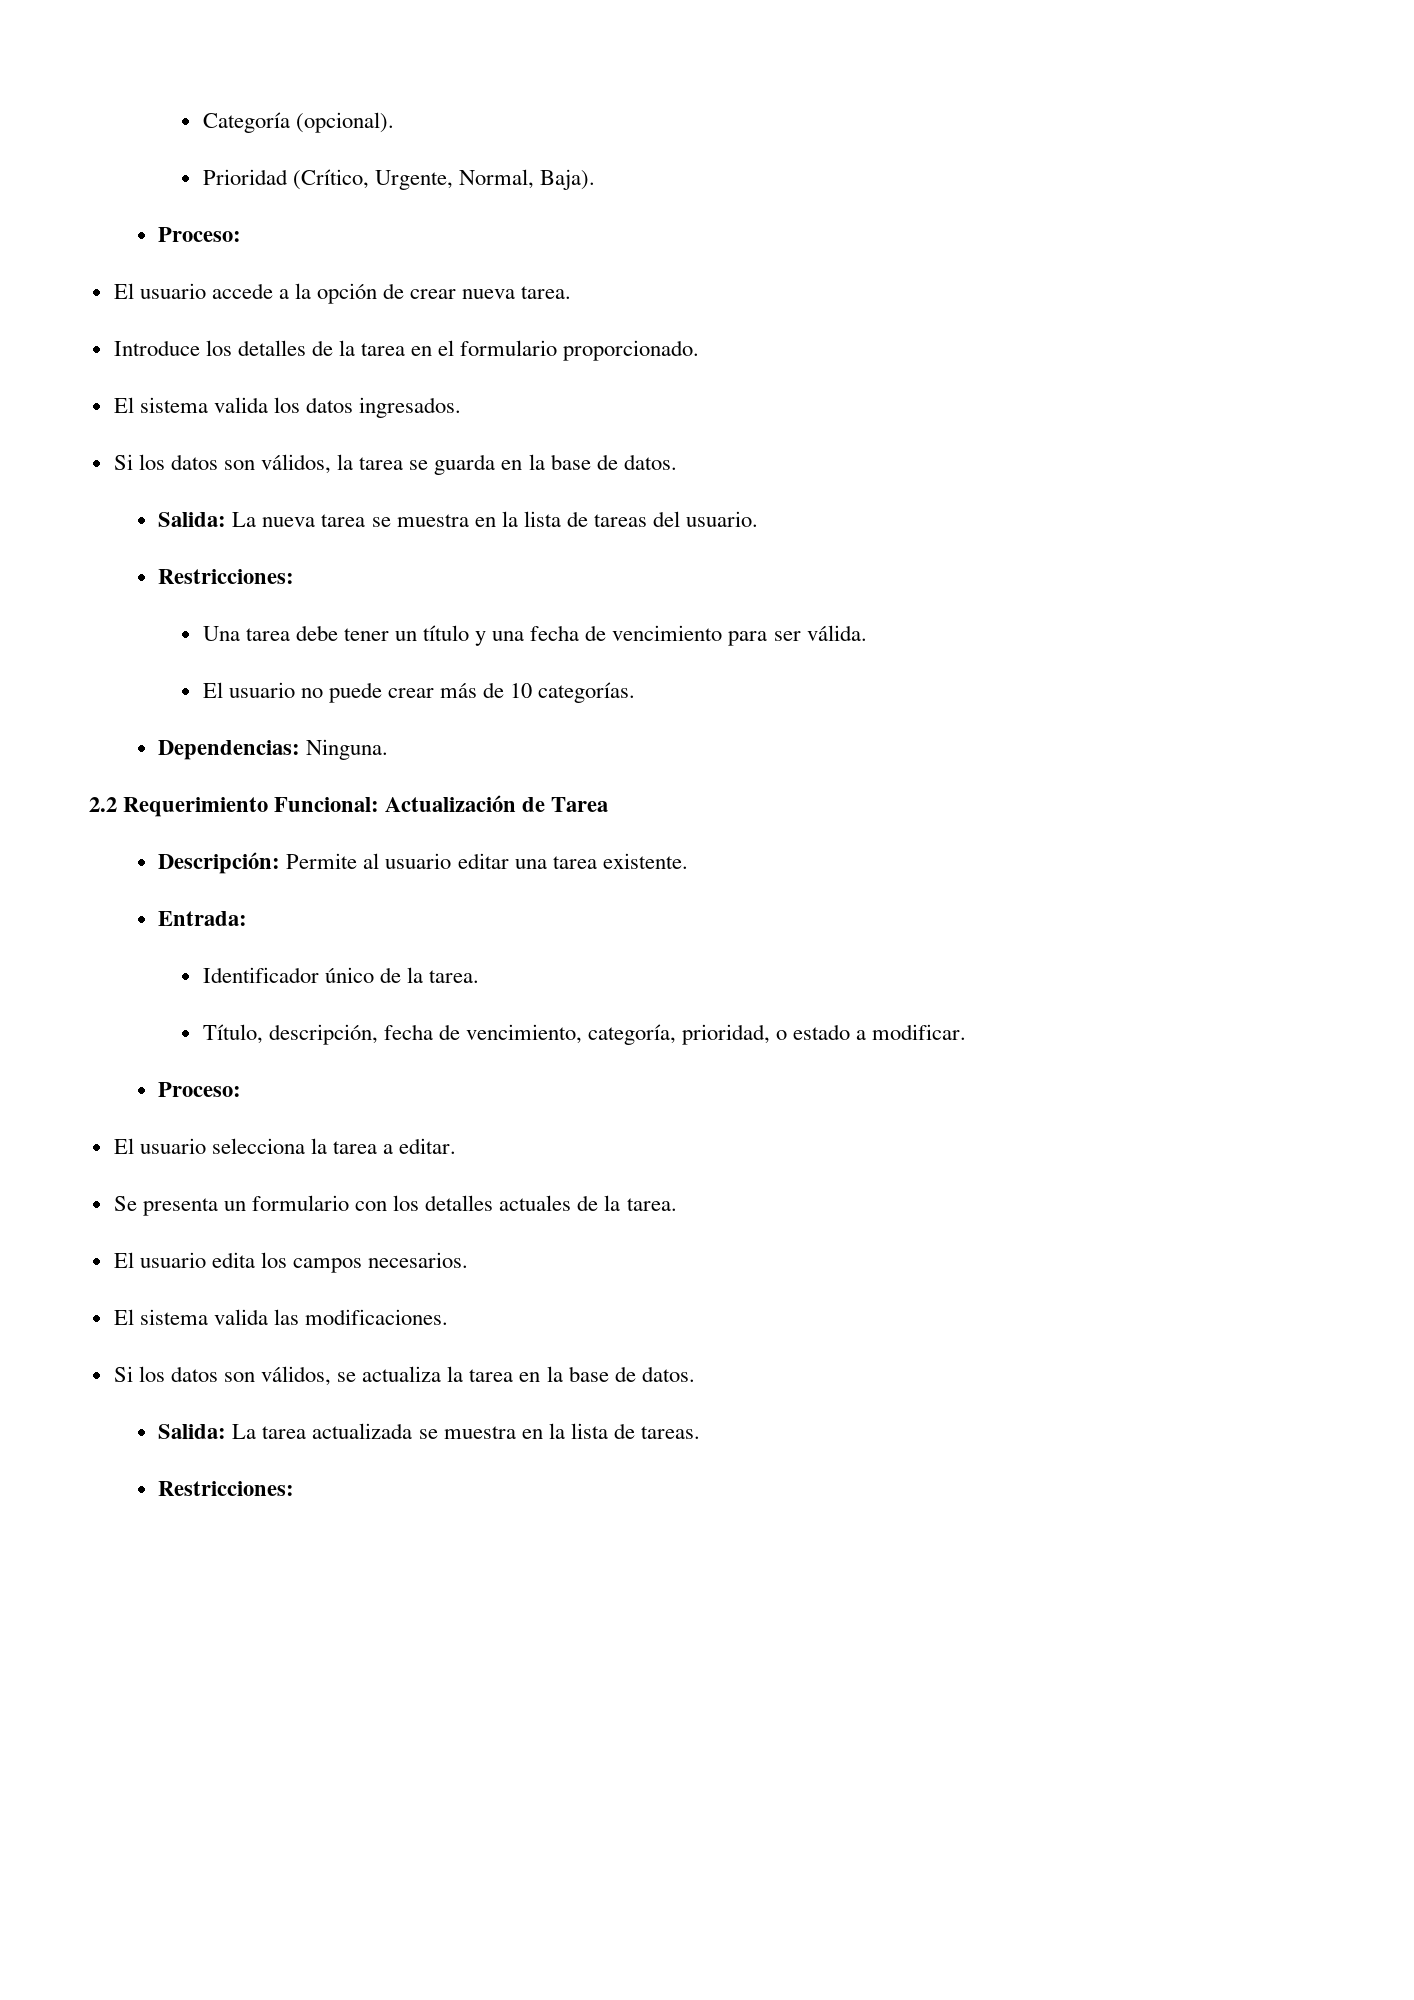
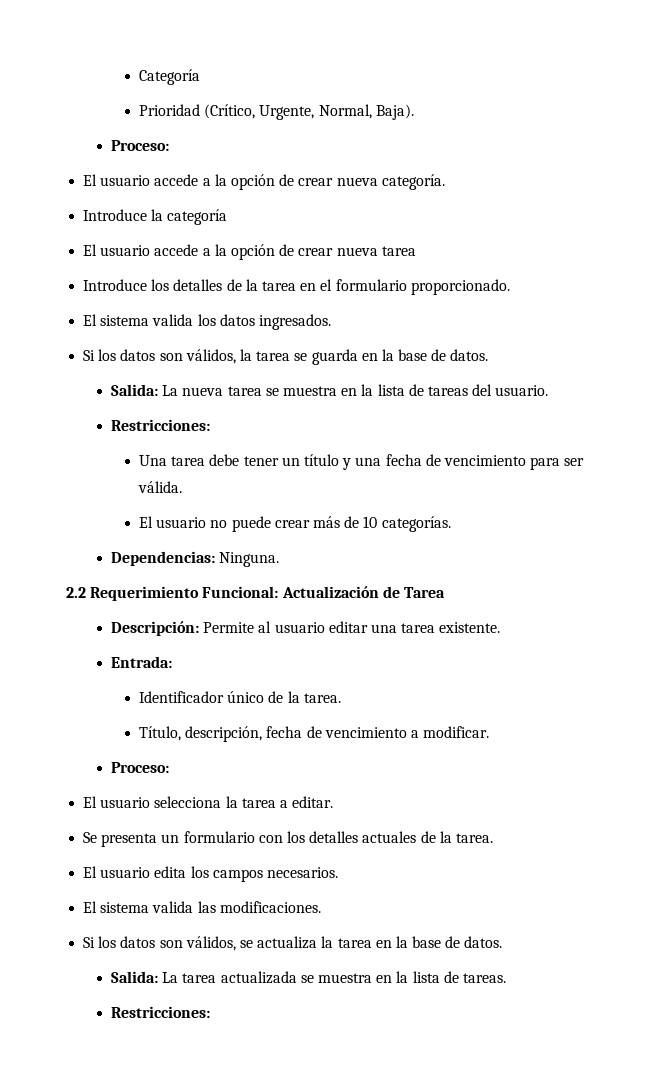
- Categoría (opcional).
+ Categoría
- El usuario accede a la opción de crear nueva tarea.
+ El usuario accede a la opción de crear nueva categoría.
+ Introduce la categoría
+ El usuario accede a la opción de crear nueva tarea
- Título, descripción, fecha de vencimiento, categoría, prioridad, o estado a modificar.
+ Título, descripción, fecha de vencimiento a modificar.

